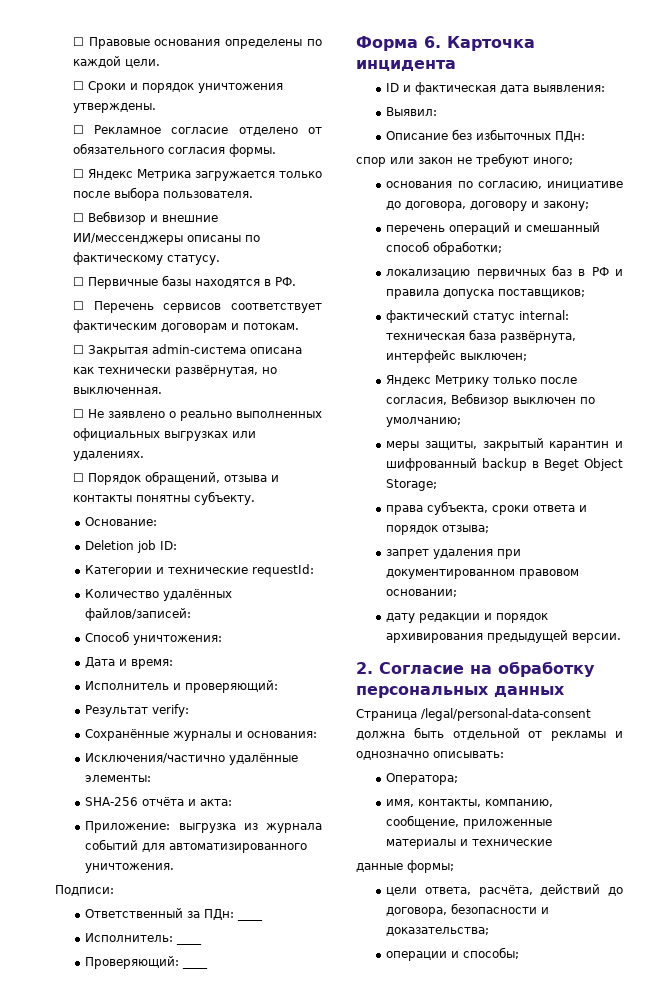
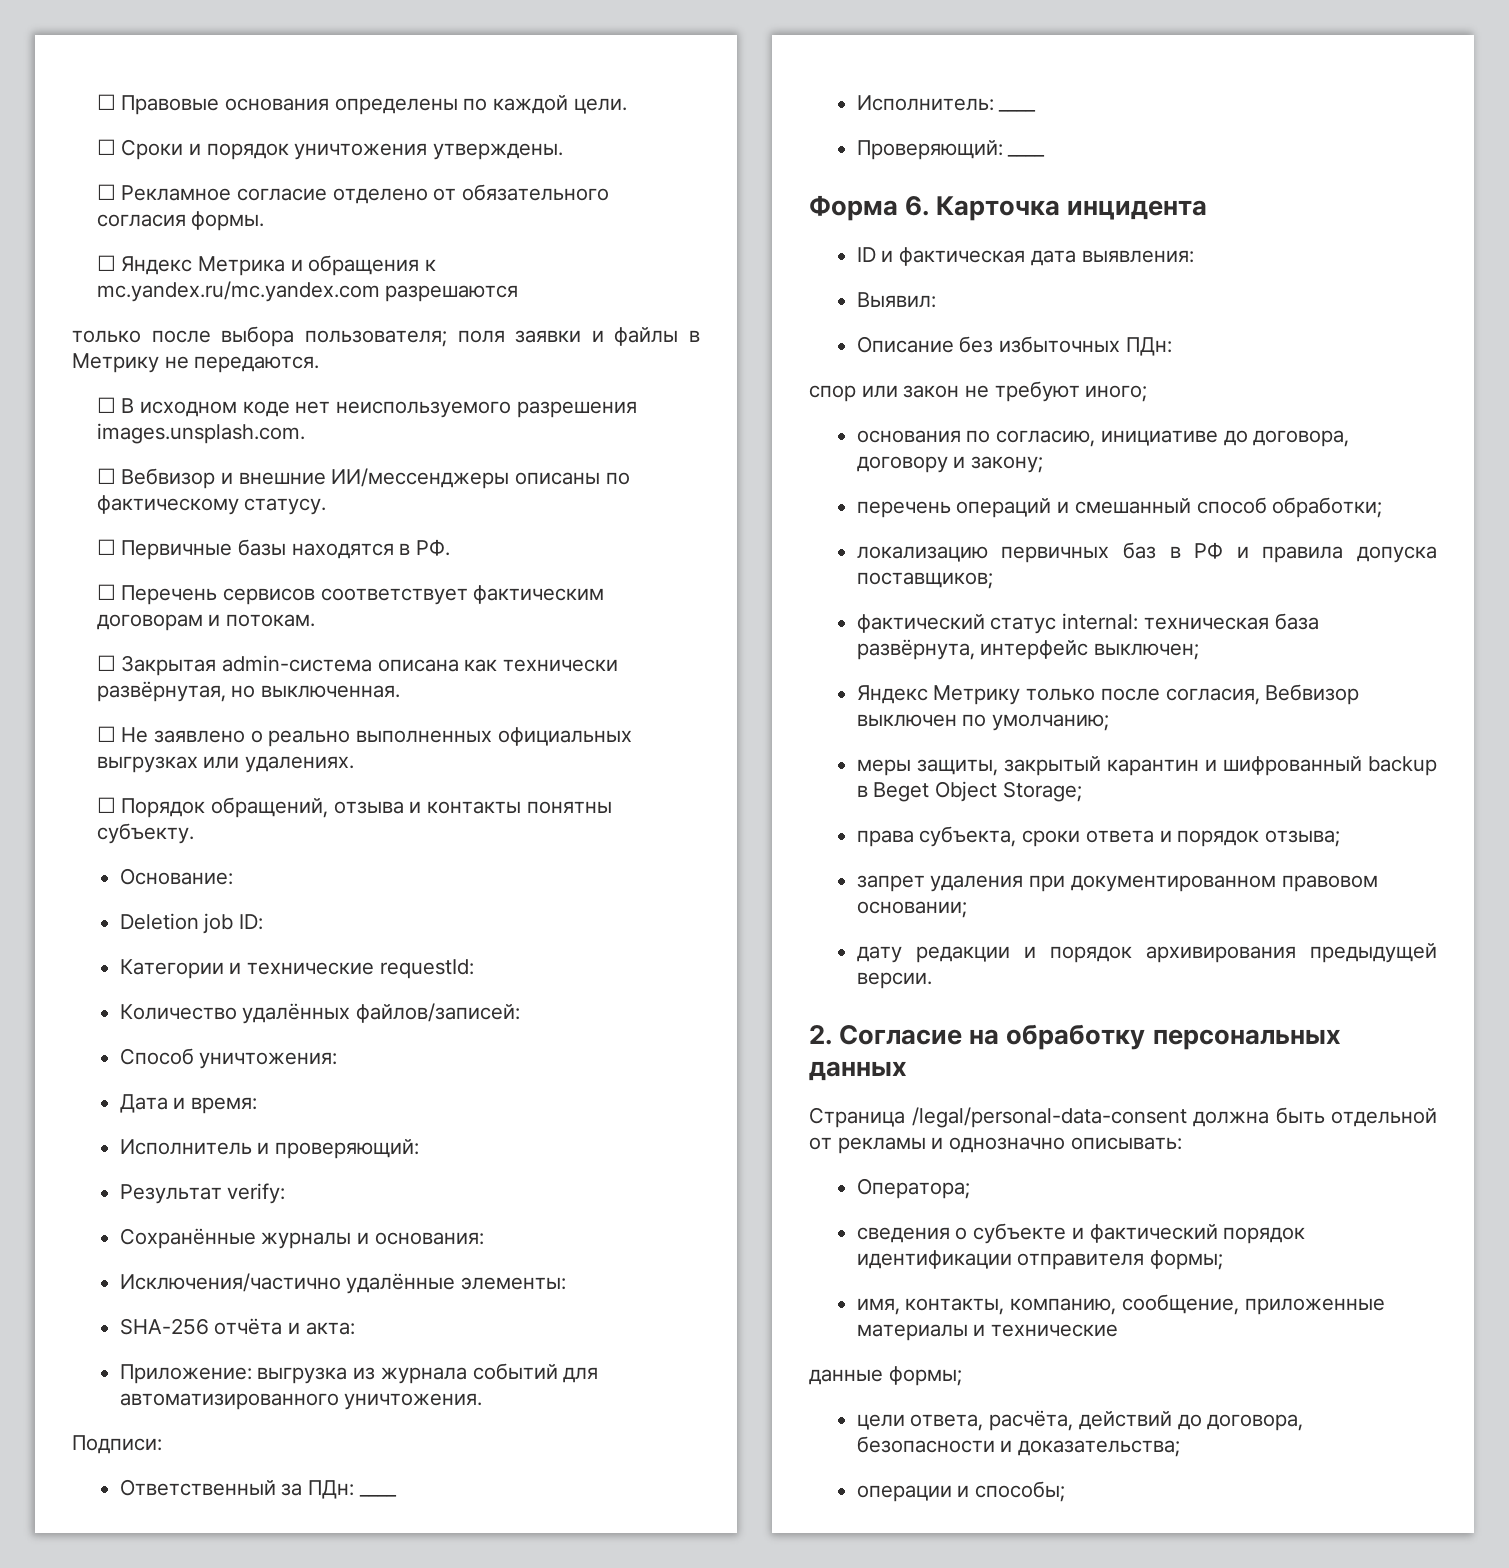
- ☐ Яндекс Метрика загружается только после выбора пользователя.
+ ☐ Яндекс Метрика и обращения к mc.yandex.ru/mc.yandex.com разрешаются
+ только после выбора пользователя; поля заявки и файлы в Метрику не передаются.
+ ☐ В исходном коде нет неиспользуемого разрешения images.unsplash.com.
+ сведения о субъекте и фактический порядок идентификации отправителя формы;

